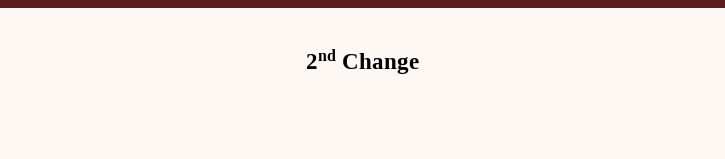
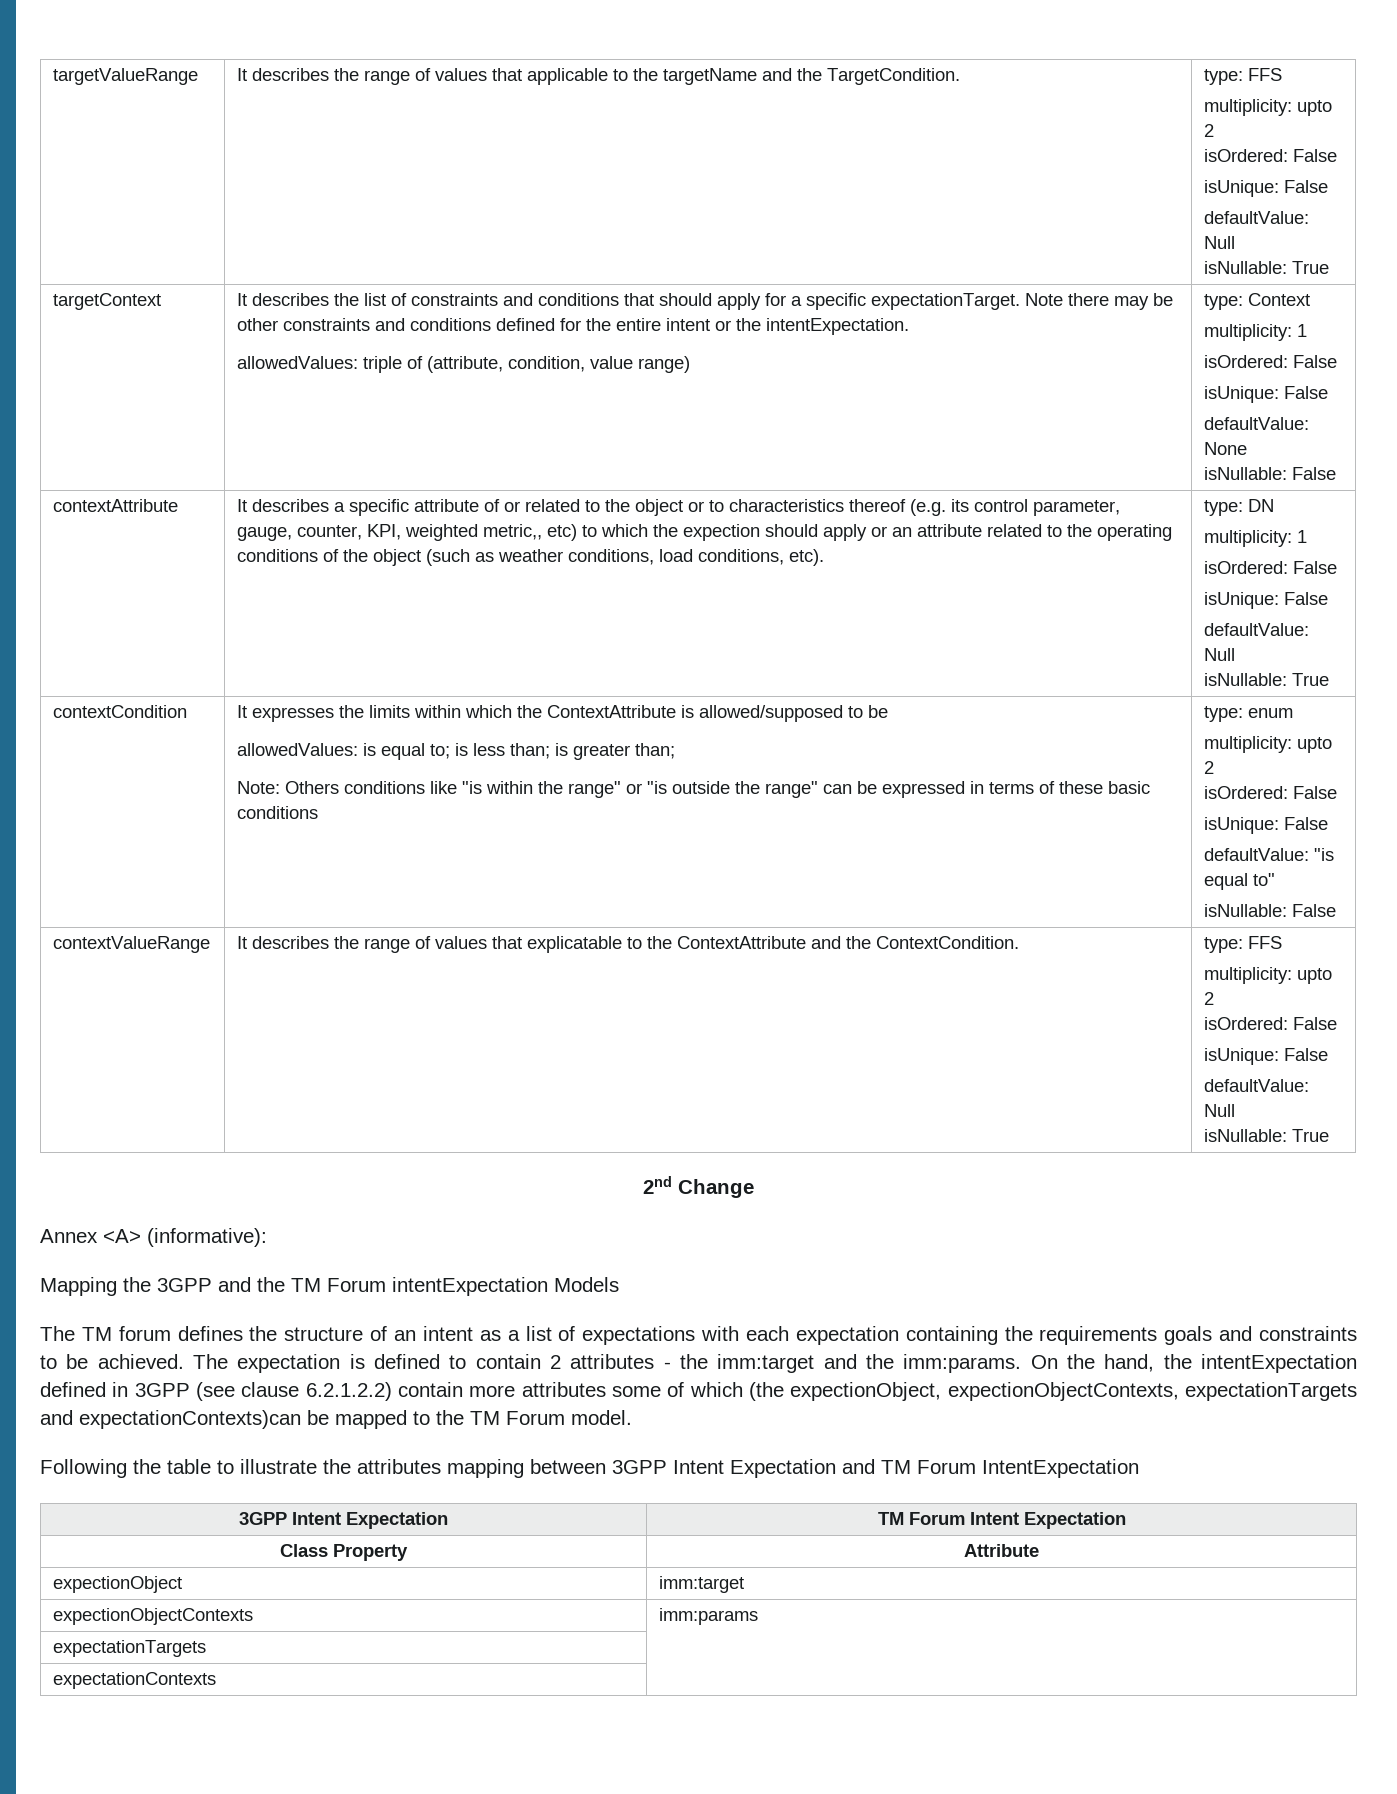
+ targetValueRange | It describes the range of values that applicable to the targetName and the TargetCondition. | type: FFS
+ multiplicity: upto 2
+ isOrdered: False
+ isUnique: False
+ defaultValue: Null
+ isNullable: True
+ targetContext | It describes the list of constraints and conditions that should apply for a specific expectationTarget. Note there may be other constraints and conditions defined for the entire intent or the intentExpectation.
+ allowedValues: triple of (attribute, condition, value range) | type: Context
+ multiplicity: 1
+ isOrdered: False
+ isUnique: False
+ defaultValue: None
+ isNullable: False
+ contextAttribute | It describes a specific attribute of or related to the object or to characteristics thereof (e.g. its control parameter, gauge, counter, KPI, weighted metric,, etc) to which the expection should apply or an attribute related to the operating conditions of the object (such as weather conditions, load conditions, etc). | type: DN
+ multiplicity: 1
+ isOrdered: False
+ isUnique: False
+ defaultValue: Null
+ isNullable: True
+ contextCondition | It expresses the limits within which the ContextAttribute is allowed/supposed to be
+ allowedValues: is equal to; is less than; is greater than;
+ Note: Others conditions like "is within the range" or "is outside the range" can be expressed in terms of these basic conditions | type: enum
+ multiplicity: upto 2
+ isOrdered: False
+ isUnique: False
+ defaultValue: "is equal to"
+ isNullable: False
+ contextValueRange | It describes the range of values that explicatable to the ContextAttribute and the ContextCondition. | type: FFS
+ multiplicity: upto 2
+ isOrdered: False
+ isUnique: False
+ defaultValue: Null
+ isNullable: True
  2nd Change
+ Annex <A> (informative):
+ Mapping the 3GPP and the TM Forum intentExpectation Models
+ The TM forum defines the structure of an intent as a list of expectations with each expectation containing the requirements goals and constraints to be achieved. The expectation is defined to contain 2 attributes - the imm:target and the imm:params. On the hand, the intentExpectation defined in 3GPP (see clause 6.2.1.2.2) contain more attributes some of which (the expectionObject, expectionObjectContexts, expectationTargets and expectationContexts)can be mapped to the TM Forum model.
+ Following the table to illustrate the attributes mapping between 3GPP Intent Expectation and TM Forum IntentExpectation
+ 3GPP Intent Expectation | TM Forum Intent Expectation
+ Class Property | Attribute
+ expectionObject | imm:target
+ expectionObjectContexts | imm:params
+ expectationTargets |
+ expectationContexts |

